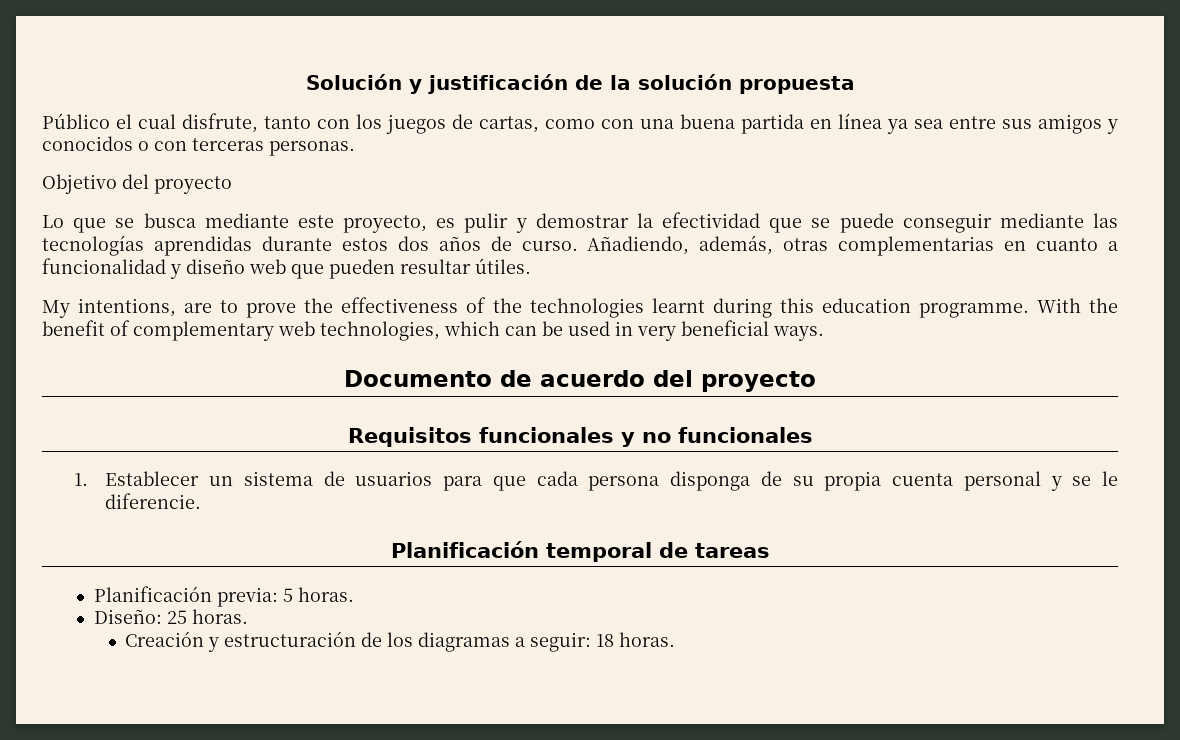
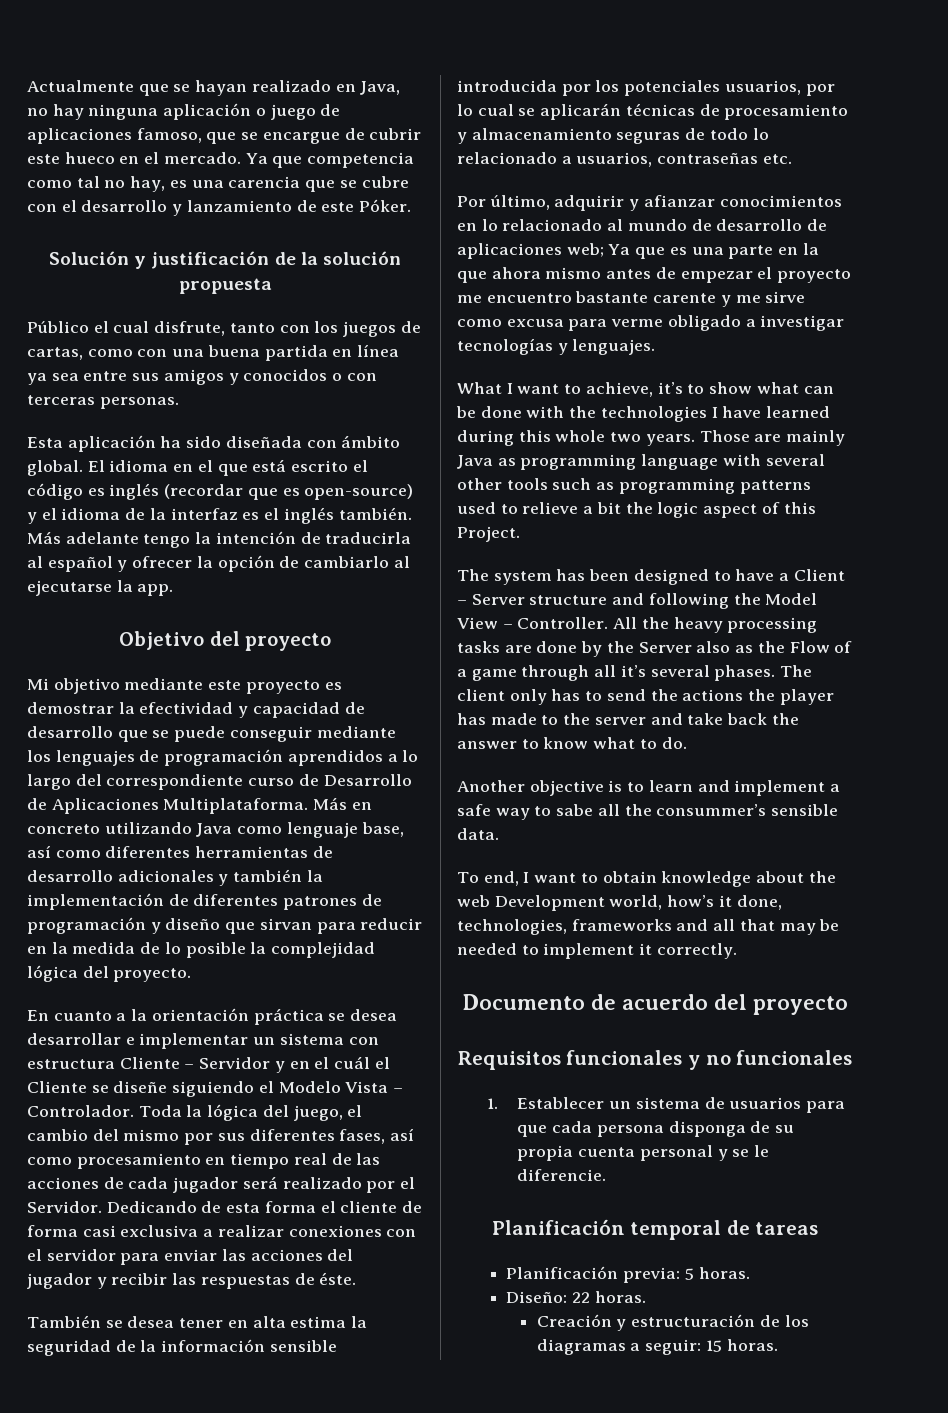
+ Actualmente que se hayan realizado en Java, no hay ninguna aplicación o juego de aplicaciones famoso, que se encargue de cubrir este hueco en el mercado. Ya que competencia como tal no hay, es una carencia que se cubre con el desarrollo y lanzamiento de este Póker.
+ Esta aplicación ha sido diseñada con ámbito global. El idioma en el que está escrito el código es inglés (recordar que es open-source) y el idioma de la interfaz es el inglés también. Más adelante tengo la intención de traducirla al español y ofrecer la opción de cambiarlo al ejecutarse la app.
  Objetivo del proyecto
- Lo que se busca mediante este proyecto, es pulir y demostrar la efectividad que se puede conseguir mediante las tecnologías aprendidas durante estos dos años de curso. Añadiendo, además, otras complementarias en cuanto a funcionalidad y diseño web que pueden resultar útiles.
- My intentions, are to prove the effectiveness of the technologies learnt during this education programme. With the benefit of complementary web technologies, which can be used in very beneficial ways.
+ Mi objetivo mediante este proyecto es demostrar la efectividad y capacidad de desarrollo que se puede conseguir mediante los lenguajes de programación aprendidos a lo largo del correspondiente curso de Desarrollo de Aplicaciones Multiplataforma. Más en concreto utilizando Java como lenguaje base, así como diferentes herramientas de desarrollo adicionales y también la implementación de diferentes patrones de programación y diseño que sirvan para reducir en la medida de lo posible la complejidad lógica del proyecto.
+ En cuanto a la orientación práctica se desea desarrollar e implementar un sistema con estructura Cliente – Servidor y en el cuál el Cliente se diseñe siguiendo el Modelo Vista – Controlador. Toda la lógica del juego, el cambio del mismo por sus diferentes fases, así como procesamiento en tiempo real de las acciones de cada jugador será realizado por el Servidor. Dedicando de esta forma el cliente de forma casi exclusiva a realizar conexiones con el servidor para enviar las acciones del jugador y recibir las respuestas de éste.
+ También se desea tener en alta estima la seguridad de la información sensible introducida por los potenciales usuarios, por lo cual se aplicarán técnicas de procesamiento y almacenamiento seguras de todo lo relacionado a usuarios, contraseñas etc.
+ Por último, adquirir y afianzar conocimientos en lo relacionado al mundo de desarrollo de aplicaciones web; Ya que es una parte en la que ahora mismo antes de empezar el proyecto me encuentro bastante carente y me sirve como excusa para verme obligado a investigar tecnologías y lenguajes.
+ What I want to achieve, it’s to show what can be done with the technologies I have learned during this whole two years. Those are mainly Java as programming language with several other tools such as programming patterns used to relieve a bit the logic aspect of this Project.
+ The system has been designed to have a Client – Server structure and following the Model View – Controller. All the heavy processing tasks are done by the Server also as the Flow of a game through all it’s several phases. The client only has to send the actions the player has made to the server and take back the answer to know what to do.
+ Another objective is to learn and implement a safe way to sabe all the consummer’s sensible data.
+ To end, I want to obtain knowledge about the web Development world, how’s it done, technologies, frameworks and all that may be needed to implement it correctly.
- Diseño: 25 horas.
+ Diseño: 22 horas.
- Creación y estructuración de los diagramas a seguir: 18 horas.
+ Creación y estructuración de los diagramas a seguir: 15 horas.

